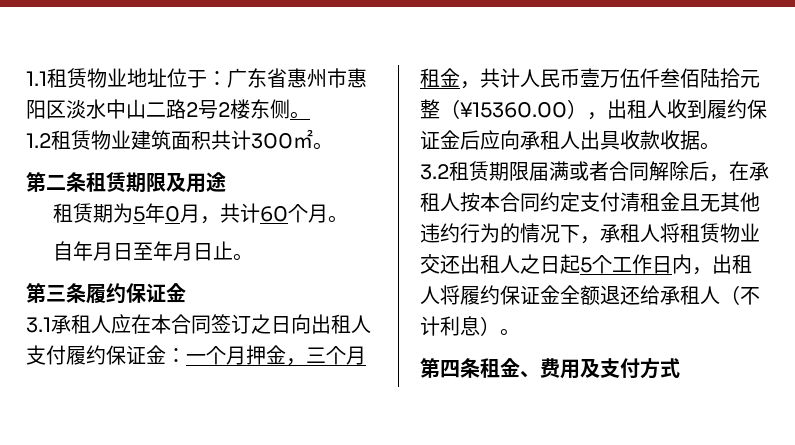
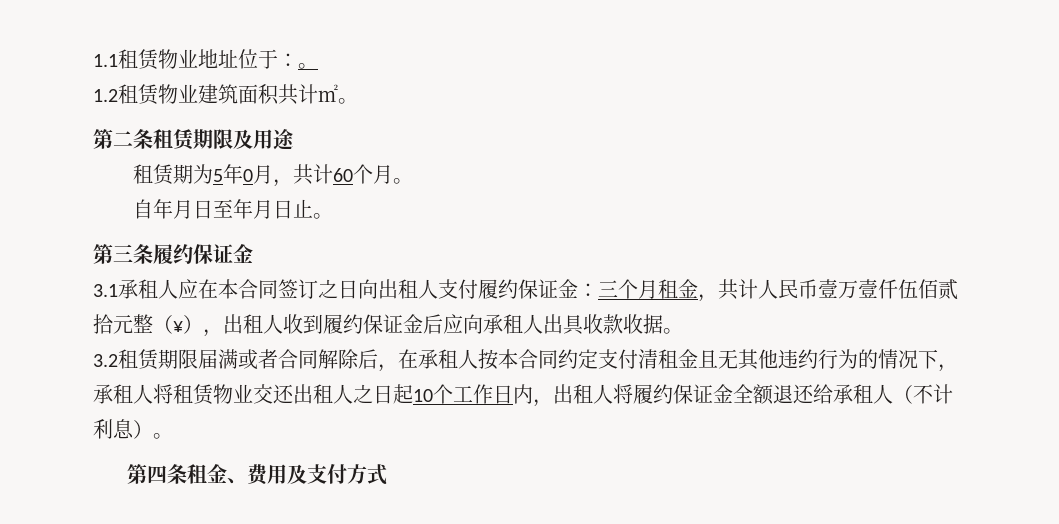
- 1.1租赁物业地址位于：广东省惠州市惠阳区淡水中山二路2号2楼东侧。
+ 1.1租赁物业地址位于：。
- 1.2租赁物业建筑面积共计300㎡。
+ 1.2租赁物业建筑面积共计㎡。
- 3.1承租人应在本合同签订之日向出租人支付履约保证金：一个月押金，三个月租金，共计人民币壹万伍仟叁佰陆拾元整（¥15360.00），出租人收到履约保证金后应向承租人出具收款收据。
+ 3.1承租人应在本合同签订之日向出租人支付履约保证金：三个月租金，共计人民币壹万壹仟伍佰贰拾元整（¥），出租人收到履约保证金后应向承租人出具收款收据。
- 3.2租赁期限届满或者合同解除后，在承租人按本合同约定支付清租金且无其他违约行为的情况下，承租人将租赁物业交还出租人之日起5个工作日内，出租人将履约保证金全额退还给承租人（不计利息）。
+ 3.2租赁期限届满或者合同解除后，在承租人按本合同约定支付清租金且无其他违约行为的情况下，承租人将租赁物业交还出租人之日起10个工作日内，出租人将履约保证金全额退还给承租人（不计利息）。

